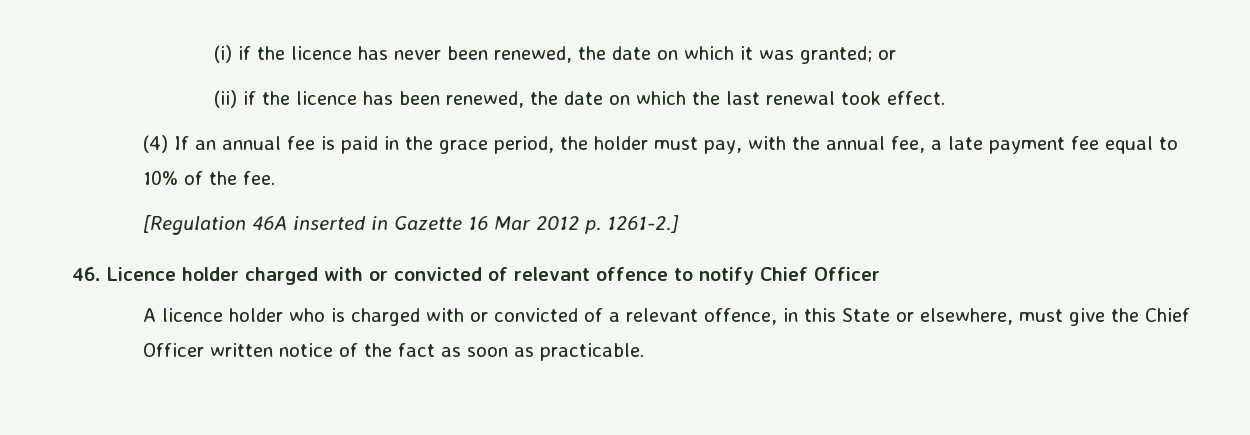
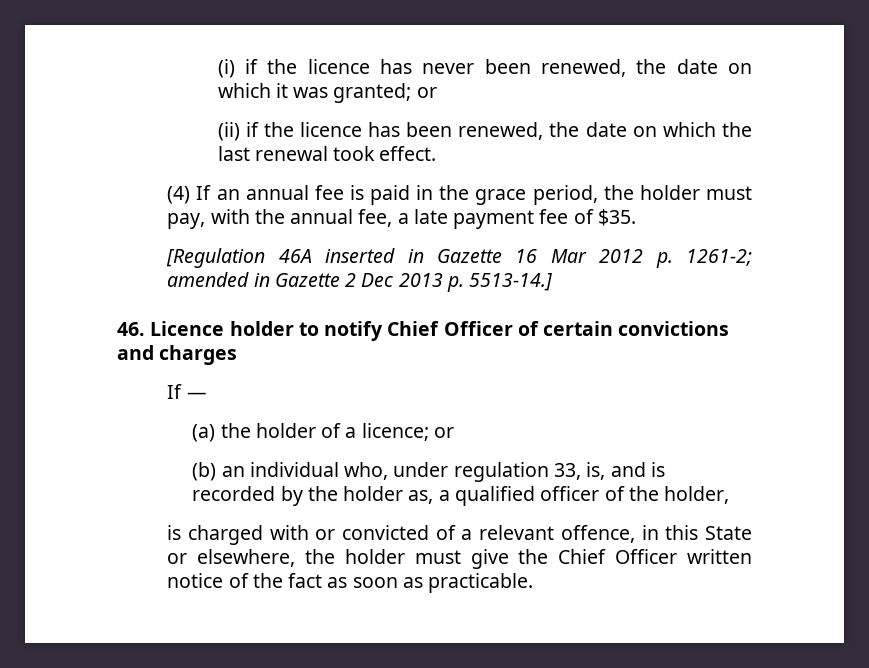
- (4) If an annual fee is paid in the grace period, the holder must pay, with the annual fee, a late payment fee equal to 10% of the fee.
+ (4) If an annual fee is paid in the grace period, the holder must pay, with the annual fee, a late payment fee of $35.
- [Regulation 46A inserted in Gazette 16 Mar 2012 p. 1261-2.]
- 46. Licence holder charged with or convicted of relevant offence to notify Chief Officer
- A licence holder who is charged with or convicted of a relevant offence, in this State or elsewhere, must give the Chief Officer written notice of the fact as soon as practicable.
+ [Regulation 46A inserted in Gazette 16 Mar 2012 p. 1261-2; amended in Gazette 2 Dec 2013 p. 5513-14.]
+ 46. Licence holder to notify Chief Officer of certain convictions and charges
+ If —
+ (a) the holder of a licence; or
+ (b) an individual who, under regulation 33, is, and is recorded by the holder as, a qualified officer of the holder,
+ is charged with or convicted of a relevant offence, in this State or elsewhere, the holder must give the Chief Officer written notice of the fact as soon as practicable.

